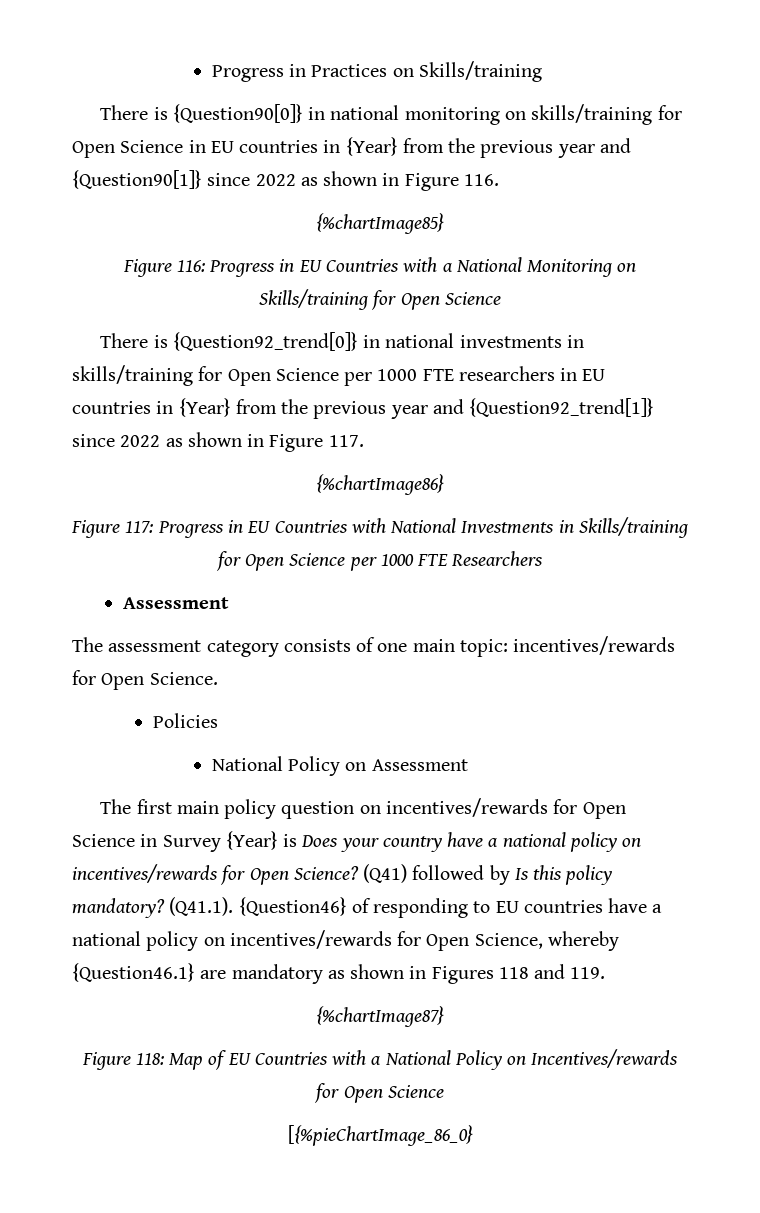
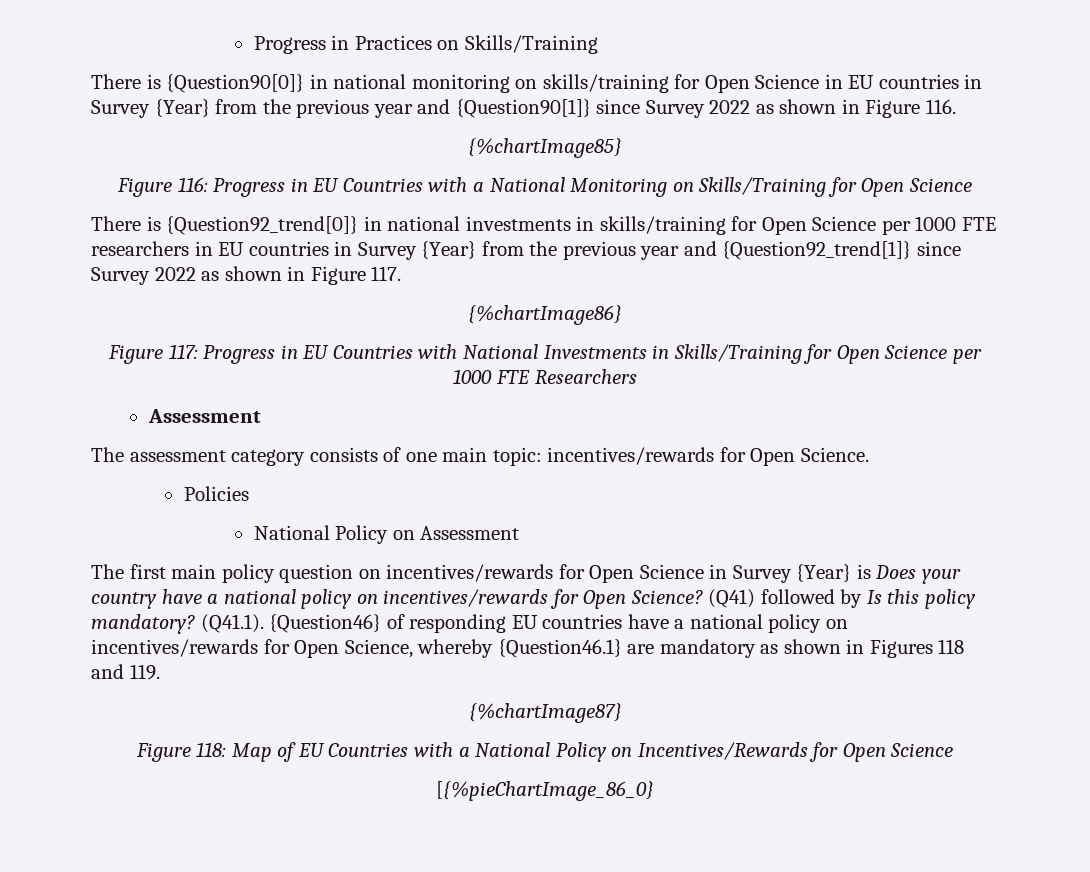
- Progress in Practices on Skills/training
+ Progress in Practices on Skills/Training
- There is {Question90[0]} in national monitoring on skills/training for Open Science in EU countries in {Year} from the previous year and {Question90[1]} since 2022 as shown in Figure 116.
+ There is {Question90[0]} in national monitoring on skills/training for Open Science in EU countries in Survey {Year} from the previous year and {Question90[1]} since Survey 2022 as shown in Figure 116.
- Figure 116: Progress in EU Countries with a National Monitoring on Skills/training for Open Science
+ Figure 116: Progress in EU Countries with a National Monitoring on Skills/Training for Open Science
- There is {Question92_trend[0]} in national investments in skills/training for Open Science per 1000 FTE researchers in EU countries in {Year} from the previous year and {Question92_trend[1]} since 2022 as shown in Figure 117.
+ There is {Question92_trend[0]} in national investments in skills/training for Open Science per 1000 FTE researchers in EU countries in Survey {Year} from the previous year and {Question92_trend[1]} since Survey 2022 as shown in Figure 117.
- Figure 117: Progress in EU Countries with National Investments in Skills/training for Open Science per 1000 FTE Researchers
+ Figure 117: Progress in EU Countries with National Investments in Skills/Training for Open Science per 1000 FTE Researchers
- (Q41.1). {Question46} of responding to EU countries have a national policy on incentives/rewards for Open Science, whereby {Question46.1} are mandatory as shown in Figures 118 and 119.
+ (Q41.1). {Question46} of responding EU countries have a national policy on incentives/rewards for Open Science, whereby {Question46.1} are mandatory as shown in Figures 118 and 119.
- Figure 118: Map of EU Countries with a National Policy on Incentives/rewards for Open Science
+ Figure 118: Map of EU Countries with a National Policy on Incentives/Rewards for Open Science

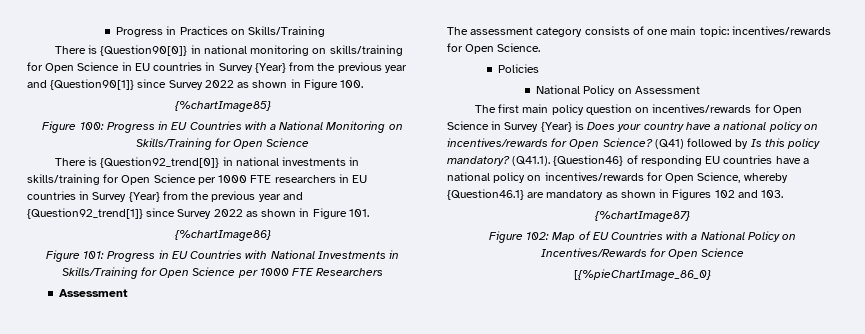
- There is {Question90[0]} in national monitoring on skills/training for Open Science in EU countries in Survey {Year} from the previous year and {Question90[1]} since Survey 2022 as shown in Figure 116.
+ There is {Question90[0]} in national monitoring on skills/training for Open Science in EU countries in Survey {Year} from the previous year and {Question90[1]} since Survey 2022 as shown in Figure 100.
- Figure 116: Progress in EU Countries with a National Monitoring on Skills/Training for Open Science
+ Figure 100: Progress in EU Countries with a National Monitoring on Skills/Training for Open Science
- There is {Question92_trend[0]} in national investments in skills/training for Open Science per 1000 FTE researchers in EU countries in Survey {Year} from the previous year and {Question92_trend[1]} since Survey 2022 as shown in Figure 117.
+ There is {Question92_trend[0]} in national investments in skills/training for Open Science per 1000 FTE researchers in EU countries in Survey {Year} from the previous year and {Question92_trend[1]} since Survey 2022 as shown in Figure 101.
- Figure 117: Progress in EU Countries with National Investments in Skills/Training for Open Science per 1000 FTE Researchers
+ Figure 101: Progress in EU Countries with National Investments in Skills/Training for Open Science per 1000 FTE Researchers
- (Q41.1). {Question46} of responding EU countries have a national policy on incentives/rewards for Open Science, whereby {Question46.1} are mandatory as shown in Figures 118 and 119.
+ (Q41.1). {Question46} of responding EU countries have a national policy on incentives/rewards for Open Science, whereby {Question46.1} are mandatory as shown in Figures 102 and 103.
- Figure 118: Map of EU Countries with a National Policy on Incentives/Rewards for Open Science
+ Figure 102: Map of EU Countries with a National Policy on Incentives/Rewards for Open Science

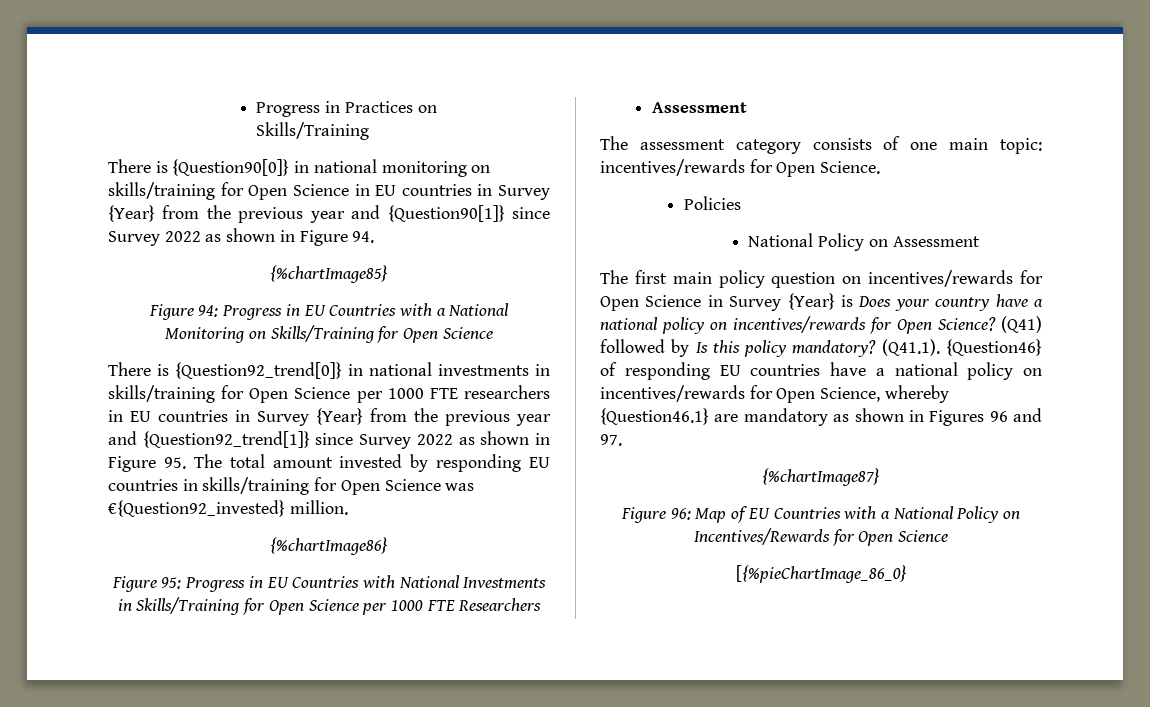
- There is {Question90[0]} in national monitoring on skills/training for Open Science in EU countries in Survey {Year} from the previous year and {Question90[1]} since Survey 2022 as shown in Figure 100.
+ There is {Question90[0]} in national monitoring on skills/training for Open Science in EU countries in Survey {Year} from the previous year and {Question90[1]} since Survey 2022 as shown in Figure 94.
- Figure 100: Progress in EU Countries with a National Monitoring on Skills/Training for Open Science
+ Figure 94: Progress in EU Countries with a National Monitoring on Skills/Training for Open Science
- There is {Question92_trend[0]} in national investments in skills/training for Open Science per 1000 FTE researchers in EU countries in Survey {Year} from the previous year and {Question92_trend[1]} since Survey 2022 as shown in Figure 101.
+ There is {Question92_trend[0]} in national investments in skills/training for Open Science per 1000 FTE researchers in EU countries in Survey {Year} from the previous year and {Question92_trend[1]} since Survey 2022 as shown in Figure 95. The total amount invested by responding EU countries in skills/training for Open Science was €{Question92_invested} million.
- Figure 101: Progress in EU Countries with National Investments in Skills/Training for Open Science per 1000 FTE Researchers
+ Figure 95: Progress in EU Countries with National Investments in Skills/Training for Open Science per 1000 FTE Researchers
- (Q41.1). {Question46} of responding EU countries have a national policy on incentives/rewards for Open Science, whereby {Question46.1} are mandatory as shown in Figures 102 and 103.
+ (Q41.1). {Question46} of responding EU countries have a national policy on incentives/rewards for Open Science, whereby {Question46.1} are mandatory as shown in Figures 96 and 97.
- Figure 102: Map of EU Countries with a National Policy on Incentives/Rewards for Open Science
+ Figure 96: Map of EU Countries with a National Policy on Incentives/Rewards for Open Science

